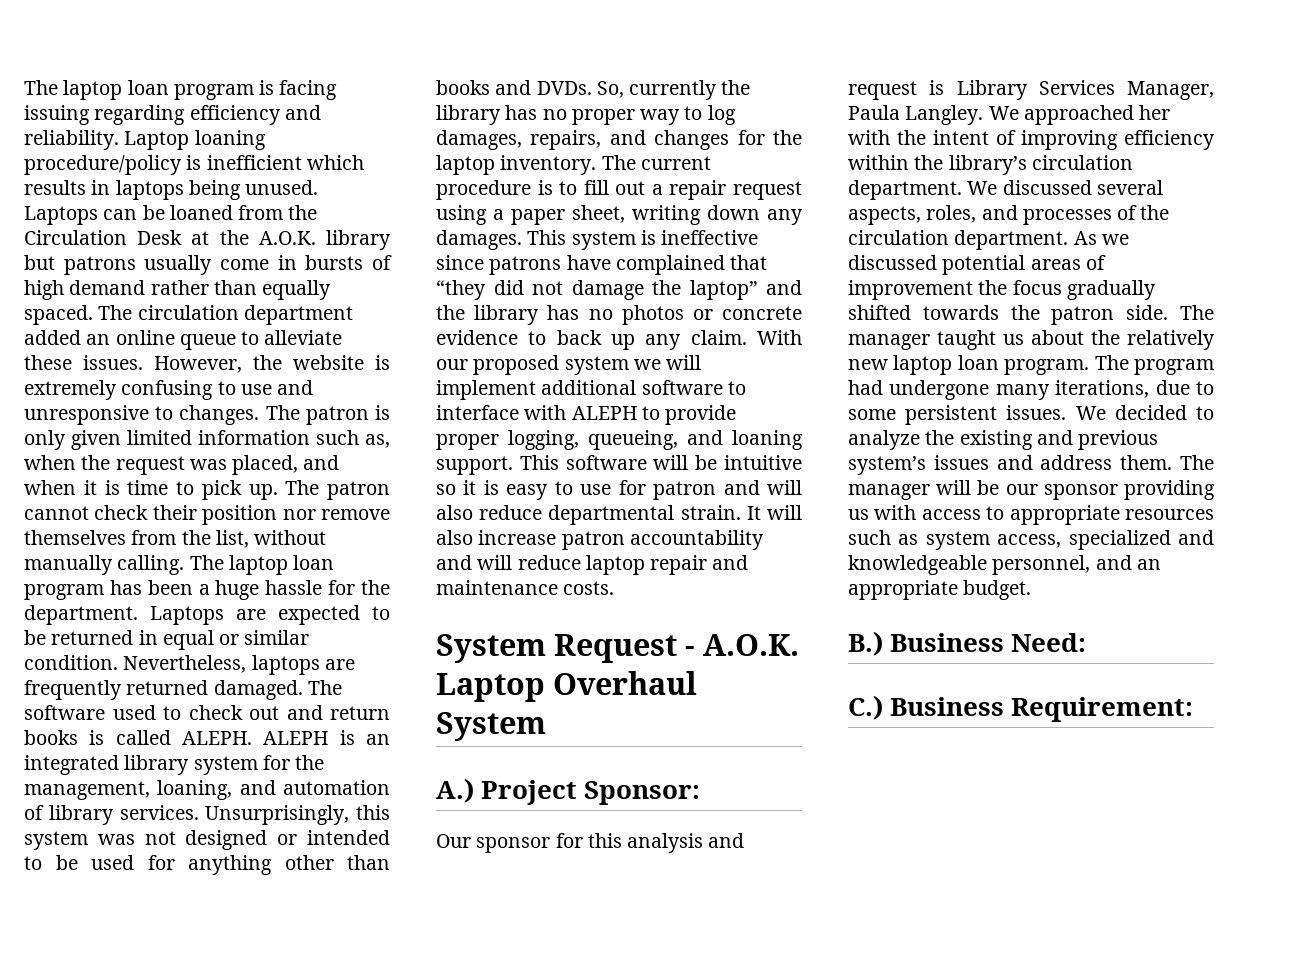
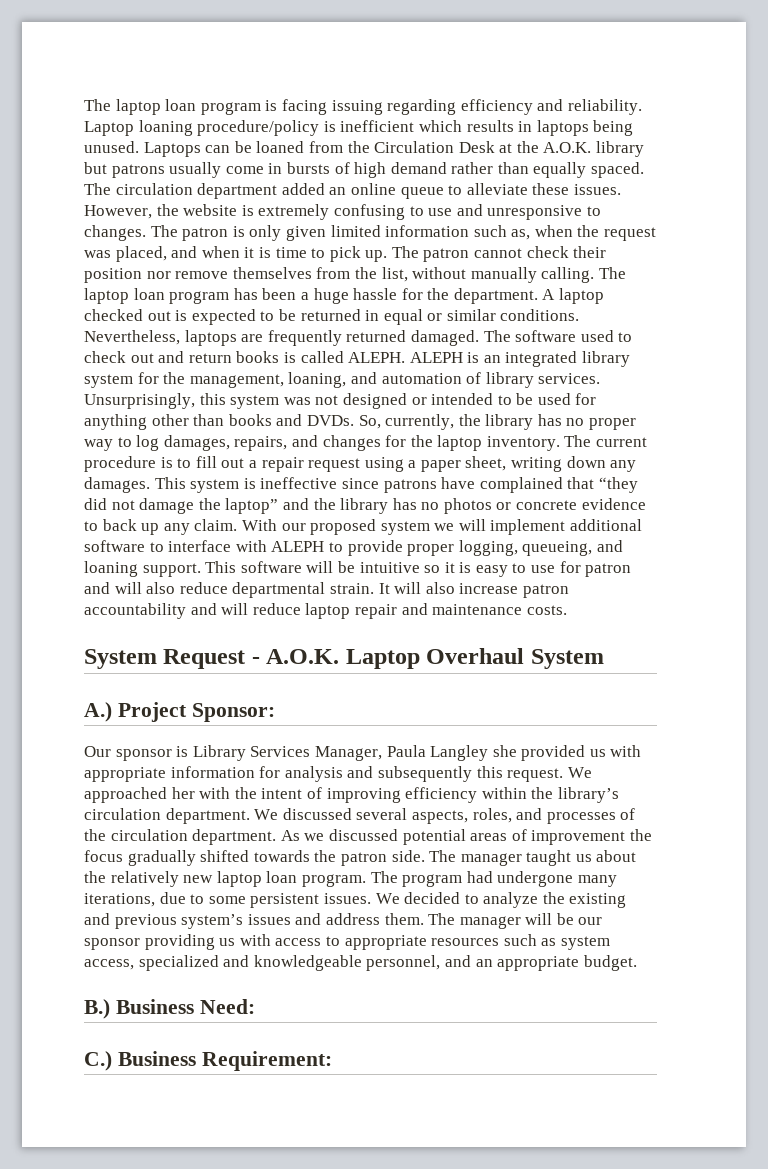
- Laptops are expected to be returned in equal or similar condition.
+ A laptop checked out is expected to be returned in equal or similar conditions.
- So, currently the library has no proper way to log damages, repairs, and changes for the laptop inventory.
+ So, currently, the library has no proper way to log damages, repairs, and changes for the laptop inventory.
- Our sponsor for this analysis and request is Library Services Manager, Paula Langley.
+ Our sponsor is Library Services Manager, Paula Langley she provided us with appropriate information for analysis and subsequently this request.

